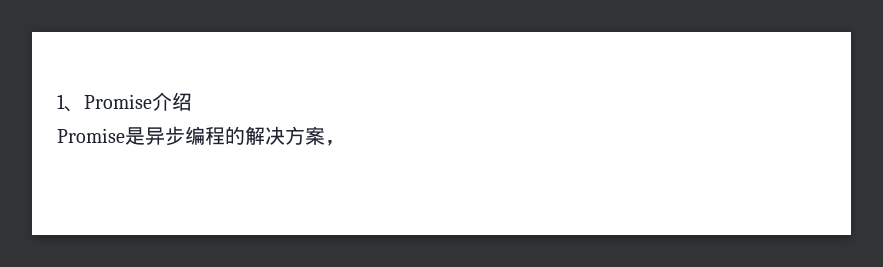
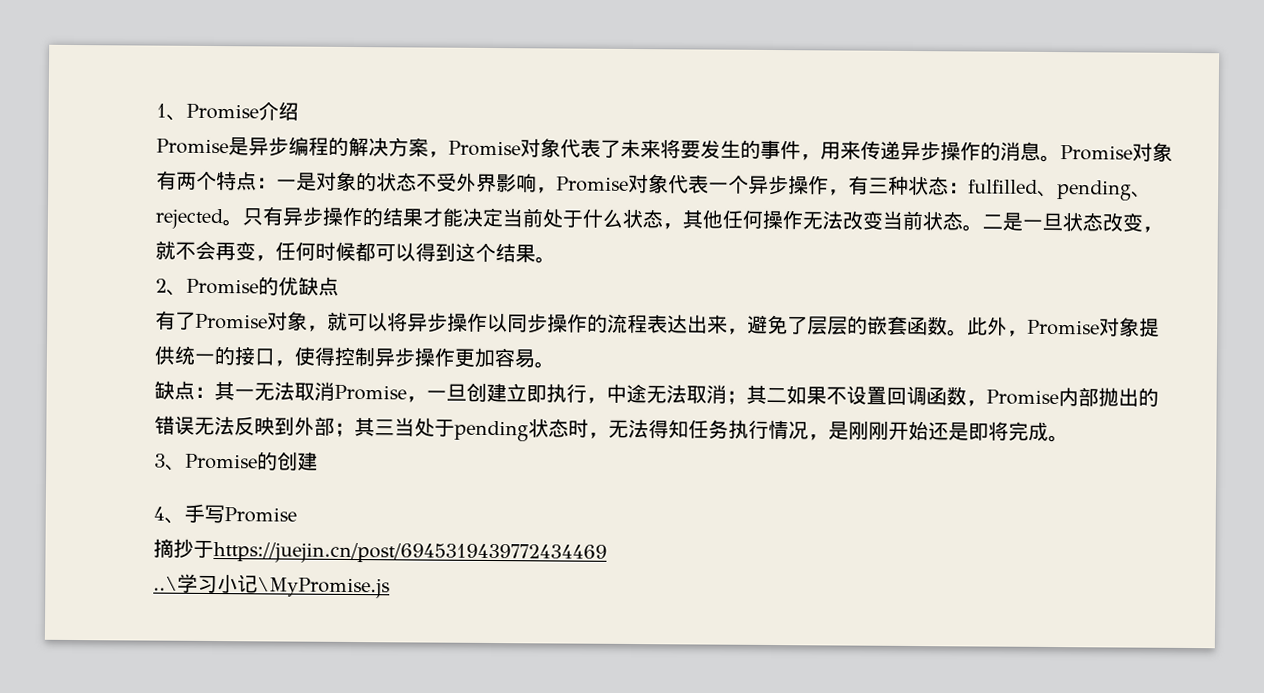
- Promise是异步编程的解决方案，
+ Promise是异步编程的解决方案，Promise对象代表了未来将要发生的事件，用来传递异步操作的消息。Promise对象有两个特点：一是对象的状态不受外界影响，Promise对象代表一个异步操作，有三种状态：fulfilled、pending、rejected。只有异步操作的结果才能决定当前处于什么状态，其他任何操作无法改变当前状态。二是一旦状态改变，就不会再变，任何时候都可以得到这个结果。
+ 2、Promise的优缺点
+ 有了Promise对象，就可以将异步操作以同步操作的流程表达出来，避免了层层的嵌套函数。此外，Promise对象提供统一的接口，使得控制异步操作更加容易。
+ 缺点：其一无法取消Promise，一旦创建立即执行，中途无法取消；其二如果不设置回调函数，Promise内部抛出的错误无法反映到外部；其三当处于pending状态时，无法得知任务执行情况，是刚刚开始还是即将完成。
+ 3、Promise的创建
+ 4、手写Promise
+ 摘抄于https://juejin.cn/post/6945319439772434469
+ ..\学习小记\MyPromise.js

